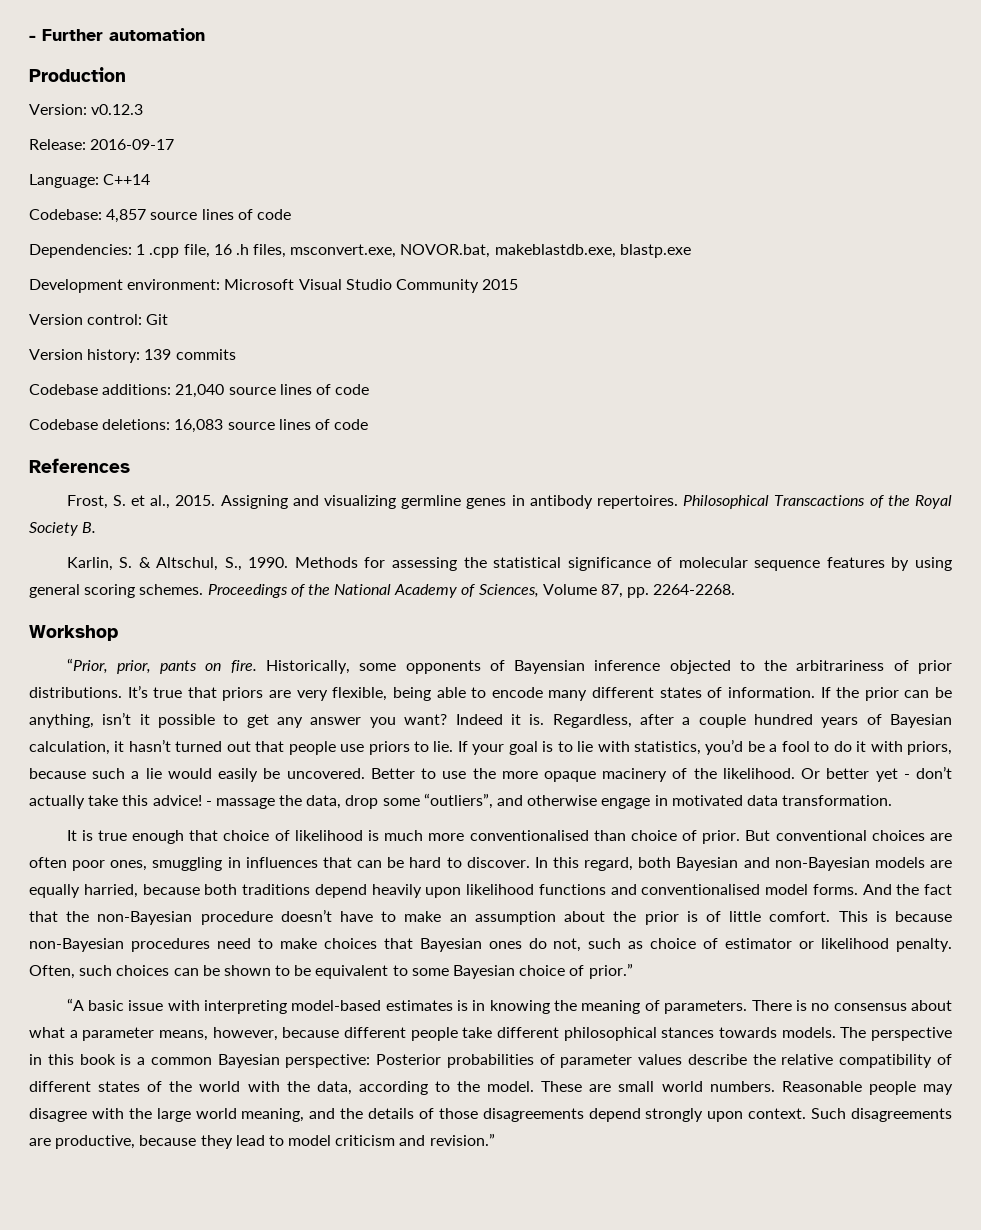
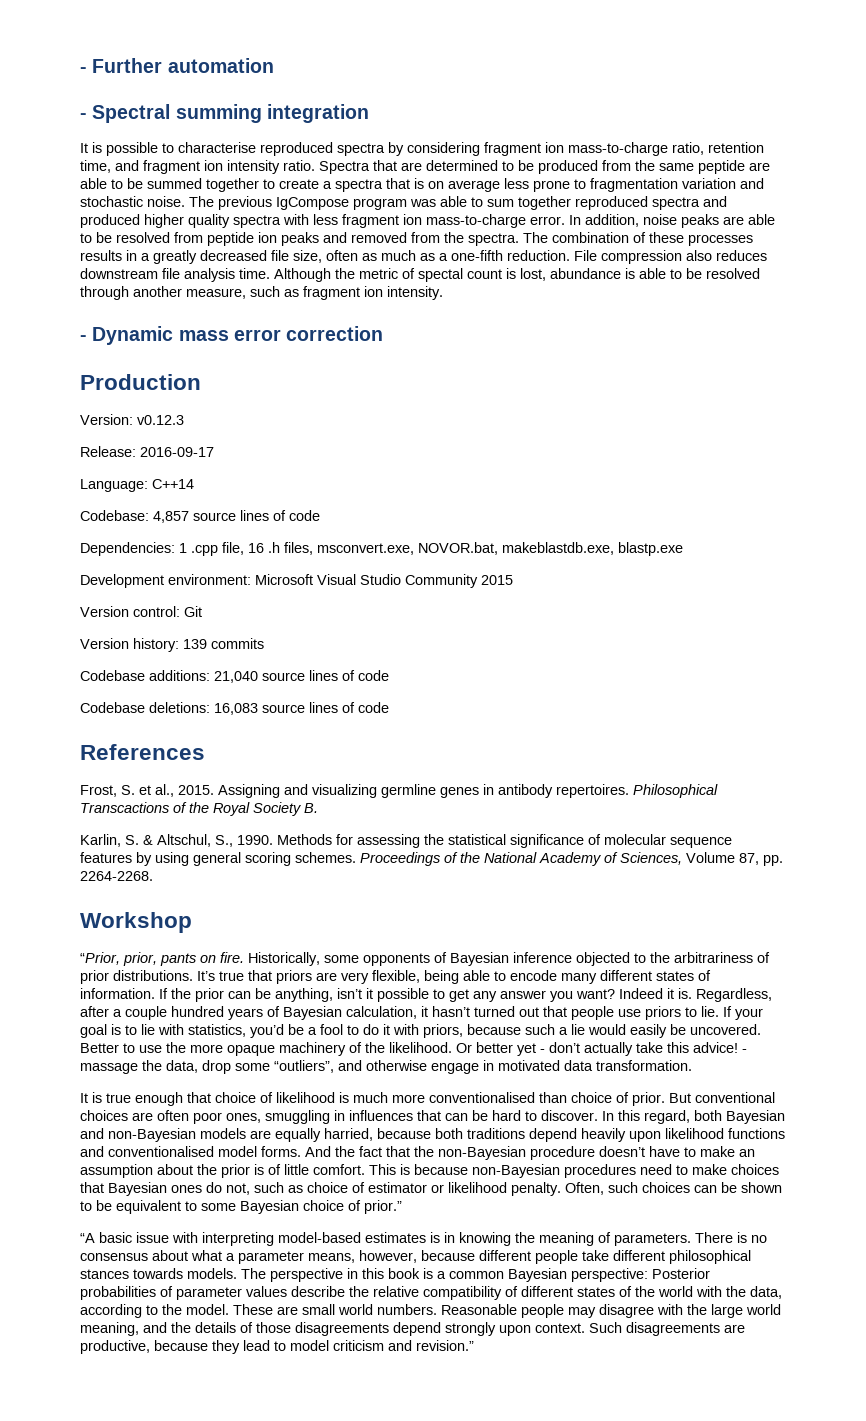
+ - Spectral summing integration
+ It is possible to characterise reproduced spectra by considering fragment ion mass-to-charge ratio, retention time, and fragment ion intensity ratio. Spectra that are determined to be produced from the same peptide are able to be summed together to create a spectra that is on average less prone to fragmentation variation and stochastic noise. The previous IgCompose program was able to sum together reproduced spectra and produced higher quality spectra with less fragment ion mass-to-charge error. In addition, noise peaks are able to be resolved from peptide ion peaks and removed from the spectra. The combination of these processes results in a greatly decreased file size, often as much as a one-fifth reduction. File compression also reduces downstream file analysis time. Although the metric of spectal count is lost, abundance is able to be resolved through another measure, such as fragment ion intensity.
+ - Dynamic mass error correction
- Historically, some opponents of Bayensian inference objected to the arbitrariness of prior distributions.
+ Historically, some opponents of Bayesian inference objected to the arbitrariness of prior distributions.
- Better to use the more opaque macinery of the likelihood.
+ Better to use the more opaque machinery of the likelihood.

